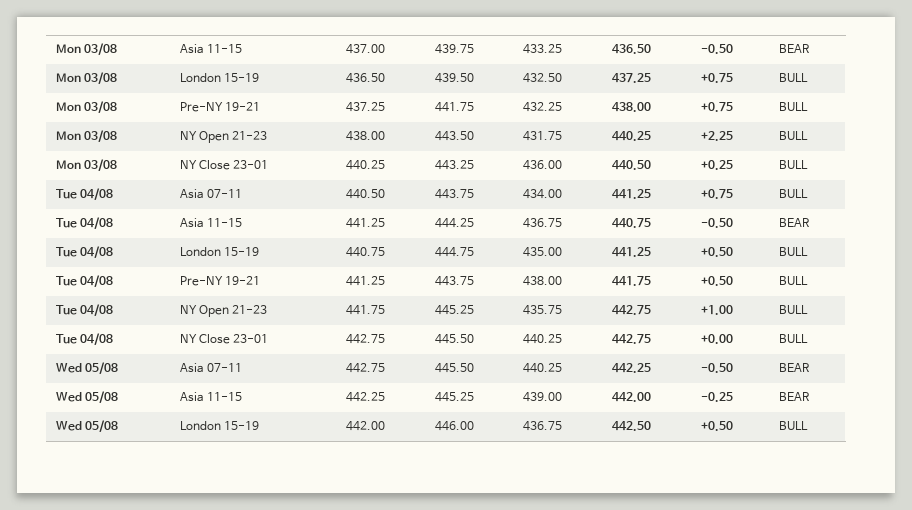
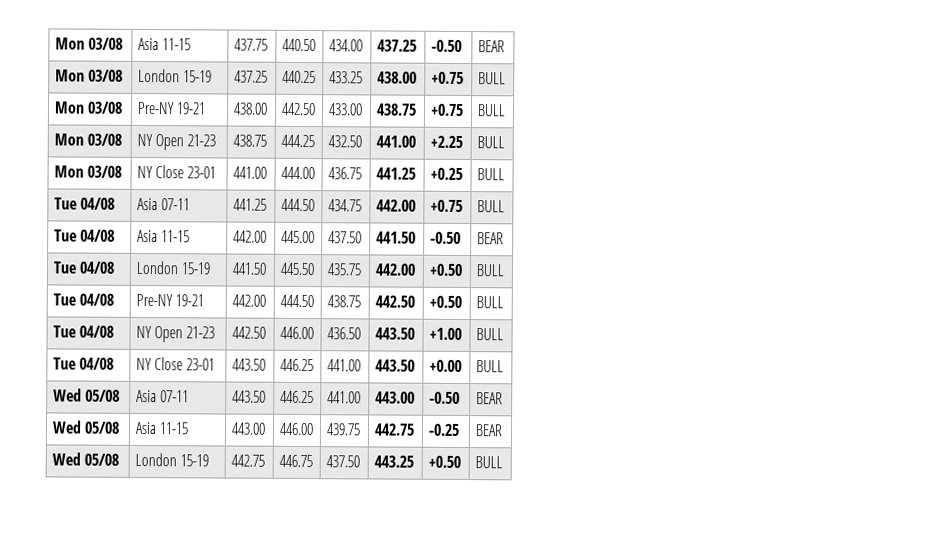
- Mon 03/08 | Asia 11-15 | 437.00 | 439.75 | 433.25 | 436.50 | -0.50 | BEAR
+ Mon 03/08 | Asia 11-15 | 437.75 | 440.50 | 434.00 | 437.25 | -0.50 | BEAR
- Mon 03/08 | London 15-19 | 436.50 | 439.50 | 432.50 | 437.25 | +0.75 | BULL
+ Mon 03/08 | London 15-19 | 437.25 | 440.25 | 433.25 | 438.00 | +0.75 | BULL
- Mon 03/08 | Pre-NY 19-21 | 437.25 | 441.75 | 432.25 | 438.00 | +0.75 | BULL
+ Mon 03/08 | Pre-NY 19-21 | 438.00 | 442.50 | 433.00 | 438.75 | +0.75 | BULL
- Mon 03/08 | NY Open 21-23 | 438.00 | 443.50 | 431.75 | 440.25 | +2.25 | BULL
+ Mon 03/08 | NY Open 21-23 | 438.75 | 444.25 | 432.50 | 441.00 | +2.25 | BULL
- Mon 03/08 | NY Close 23-01 | 440.25 | 443.25 | 436.00 | 440.50 | +0.25 | BULL
+ Mon 03/08 | NY Close 23-01 | 441.00 | 444.00 | 436.75 | 441.25 | +0.25 | BULL
- Tue 04/08 | Asia 07-11 | 440.50 | 443.75 | 434.00 | 441.25 | +0.75 | BULL
+ Tue 04/08 | Asia 07-11 | 441.25 | 444.50 | 434.75 | 442.00 | +0.75 | BULL
- Tue 04/08 | Asia 11-15 | 441.25 | 444.25 | 436.75 | 440.75 | -0.50 | BEAR
+ Tue 04/08 | Asia 11-15 | 442.00 | 445.00 | 437.50 | 441.50 | -0.50 | BEAR
- Tue 04/08 | London 15-19 | 440.75 | 444.75 | 435.00 | 441.25 | +0.50 | BULL
+ Tue 04/08 | London 15-19 | 441.50 | 445.50 | 435.75 | 442.00 | +0.50 | BULL
- Tue 04/08 | Pre-NY 19-21 | 441.25 | 443.75 | 438.00 | 441.75 | +0.50 | BULL
+ Tue 04/08 | Pre-NY 19-21 | 442.00 | 444.50 | 438.75 | 442.50 | +0.50 | BULL
- Tue 04/08 | NY Open 21-23 | 441.75 | 445.25 | 435.75 | 442.75 | +1.00 | BULL
+ Tue 04/08 | NY Open 21-23 | 442.50 | 446.00 | 436.50 | 443.50 | +1.00 | BULL
- Tue 04/08 | NY Close 23-01 | 442.75 | 445.50 | 440.25 | 442.75 | +0.00 | BULL
+ Tue 04/08 | NY Close 23-01 | 443.50 | 446.25 | 441.00 | 443.50 | +0.00 | BULL
- Wed 05/08 | Asia 07-11 | 442.75 | 445.50 | 440.25 | 442.25 | -0.50 | BEAR
+ Wed 05/08 | Asia 07-11 | 443.50 | 446.25 | 441.00 | 443.00 | -0.50 | BEAR
- Wed 05/08 | Asia 11-15 | 442.25 | 445.25 | 439.00 | 442.00 | -0.25 | BEAR
+ Wed 05/08 | Asia 11-15 | 443.00 | 446.00 | 439.75 | 442.75 | -0.25 | BEAR
- Wed 05/08 | London 15-19 | 442.00 | 446.00 | 436.75 | 442.50 | +0.50 | BULL
+ Wed 05/08 | London 15-19 | 442.75 | 446.75 | 437.50 | 443.25 | +0.50 | BULL

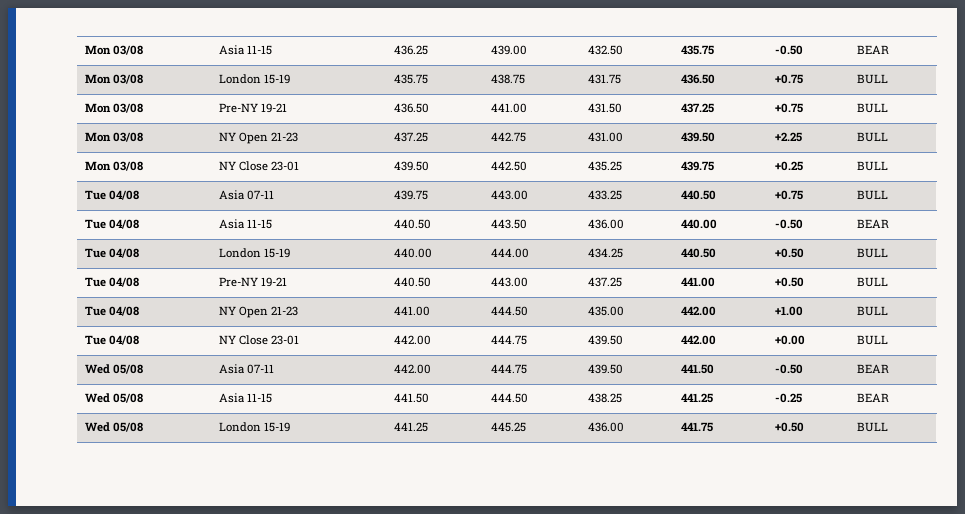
- Mon 03/08 | Asia 11-15 | 437.75 | 440.50 | 434.00 | 437.25 | -0.50 | BEAR
+ Mon 03/08 | Asia 11-15 | 436.25 | 439.00 | 432.50 | 435.75 | -0.50 | BEAR
- Mon 03/08 | London 15-19 | 437.25 | 440.25 | 433.25 | 438.00 | +0.75 | BULL
+ Mon 03/08 | London 15-19 | 435.75 | 438.75 | 431.75 | 436.50 | +0.75 | BULL
- Mon 03/08 | Pre-NY 19-21 | 438.00 | 442.50 | 433.00 | 438.75 | +0.75 | BULL
+ Mon 03/08 | Pre-NY 19-21 | 436.50 | 441.00 | 431.50 | 437.25 | +0.75 | BULL
- Mon 03/08 | NY Open 21-23 | 438.75 | 444.25 | 432.50 | 441.00 | +2.25 | BULL
+ Mon 03/08 | NY Open 21-23 | 437.25 | 442.75 | 431.00 | 439.50 | +2.25 | BULL
- Mon 03/08 | NY Close 23-01 | 441.00 | 444.00 | 436.75 | 441.25 | +0.25 | BULL
+ Mon 03/08 | NY Close 23-01 | 439.50 | 442.50 | 435.25 | 439.75 | +0.25 | BULL
- Tue 04/08 | Asia 07-11 | 441.25 | 444.50 | 434.75 | 442.00 | +0.75 | BULL
+ Tue 04/08 | Asia 07-11 | 439.75 | 443.00 | 433.25 | 440.50 | +0.75 | BULL
- Tue 04/08 | Asia 11-15 | 442.00 | 445.00 | 437.50 | 441.50 | -0.50 | BEAR
+ Tue 04/08 | Asia 11-15 | 440.50 | 443.50 | 436.00 | 440.00 | -0.50 | BEAR
- Tue 04/08 | London 15-19 | 441.50 | 445.50 | 435.75 | 442.00 | +0.50 | BULL
+ Tue 04/08 | London 15-19 | 440.00 | 444.00 | 434.25 | 440.50 | +0.50 | BULL
- Tue 04/08 | Pre-NY 19-21 | 442.00 | 444.50 | 438.75 | 442.50 | +0.50 | BULL
+ Tue 04/08 | Pre-NY 19-21 | 440.50 | 443.00 | 437.25 | 441.00 | +0.50 | BULL
- Tue 04/08 | NY Open 21-23 | 442.50 | 446.00 | 436.50 | 443.50 | +1.00 | BULL
+ Tue 04/08 | NY Open 21-23 | 441.00 | 444.50 | 435.00 | 442.00 | +1.00 | BULL
- Tue 04/08 | NY Close 23-01 | 443.50 | 446.25 | 441.00 | 443.50 | +0.00 | BULL
+ Tue 04/08 | NY Close 23-01 | 442.00 | 444.75 | 439.50 | 442.00 | +0.00 | BULL
- Wed 05/08 | Asia 07-11 | 443.50 | 446.25 | 441.00 | 443.00 | -0.50 | BEAR
+ Wed 05/08 | Asia 07-11 | 442.00 | 444.75 | 439.50 | 441.50 | -0.50 | BEAR
- Wed 05/08 | Asia 11-15 | 443.00 | 446.00 | 439.75 | 442.75 | -0.25 | BEAR
+ Wed 05/08 | Asia 11-15 | 441.50 | 444.50 | 438.25 | 441.25 | -0.25 | BEAR
- Wed 05/08 | London 15-19 | 442.75 | 446.75 | 437.50 | 443.25 | +0.50 | BULL
+ Wed 05/08 | London 15-19 | 441.25 | 445.25 | 436.00 | 441.75 | +0.50 | BULL

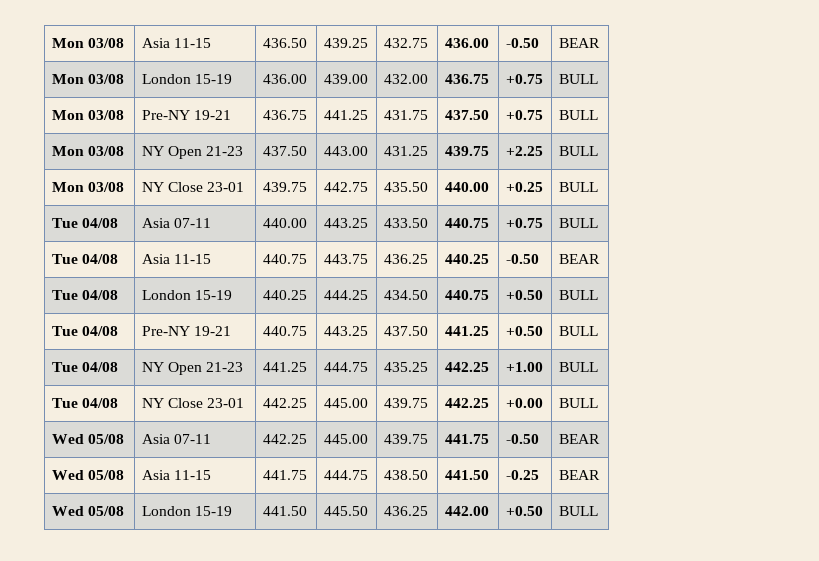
- Mon 03/08 | Asia 11-15 | 436.25 | 439.00 | 432.50 | 435.75 | -0.50 | BEAR
+ Mon 03/08 | Asia 11-15 | 436.50 | 439.25 | 432.75 | 436.00 | -0.50 | BEAR
- Mon 03/08 | London 15-19 | 435.75 | 438.75 | 431.75 | 436.50 | +0.75 | BULL
+ Mon 03/08 | London 15-19 | 436.00 | 439.00 | 432.00 | 436.75 | +0.75 | BULL
- Mon 03/08 | Pre-NY 19-21 | 436.50 | 441.00 | 431.50 | 437.25 | +0.75 | BULL
+ Mon 03/08 | Pre-NY 19-21 | 436.75 | 441.25 | 431.75 | 437.50 | +0.75 | BULL
- Mon 03/08 | NY Open 21-23 | 437.25 | 442.75 | 431.00 | 439.50 | +2.25 | BULL
+ Mon 03/08 | NY Open 21-23 | 437.50 | 443.00 | 431.25 | 439.75 | +2.25 | BULL
- Mon 03/08 | NY Close 23-01 | 439.50 | 442.50 | 435.25 | 439.75 | +0.25 | BULL
+ Mon 03/08 | NY Close 23-01 | 439.75 | 442.75 | 435.50 | 440.00 | +0.25 | BULL
- Tue 04/08 | Asia 07-11 | 439.75 | 443.00 | 433.25 | 440.50 | +0.75 | BULL
+ Tue 04/08 | Asia 07-11 | 440.00 | 443.25 | 433.50 | 440.75 | +0.75 | BULL
- Tue 04/08 | Asia 11-15 | 440.50 | 443.50 | 436.00 | 440.00 | -0.50 | BEAR
+ Tue 04/08 | Asia 11-15 | 440.75 | 443.75 | 436.25 | 440.25 | -0.50 | BEAR
- Tue 04/08 | London 15-19 | 440.00 | 444.00 | 434.25 | 440.50 | +0.50 | BULL
+ Tue 04/08 | London 15-19 | 440.25 | 444.25 | 434.50 | 440.75 | +0.50 | BULL
- Tue 04/08 | Pre-NY 19-21 | 440.50 | 443.00 | 437.25 | 441.00 | +0.50 | BULL
+ Tue 04/08 | Pre-NY 19-21 | 440.75 | 443.25 | 437.50 | 441.25 | +0.50 | BULL
- Tue 04/08 | NY Open 21-23 | 441.00 | 444.50 | 435.00 | 442.00 | +1.00 | BULL
+ Tue 04/08 | NY Open 21-23 | 441.25 | 444.75 | 435.25 | 442.25 | +1.00 | BULL
- Tue 04/08 | NY Close 23-01 | 442.00 | 444.75 | 439.50 | 442.00 | +0.00 | BULL
+ Tue 04/08 | NY Close 23-01 | 442.25 | 445.00 | 439.75 | 442.25 | +0.00 | BULL
- Wed 05/08 | Asia 07-11 | 442.00 | 444.75 | 439.50 | 441.50 | -0.50 | BEAR
+ Wed 05/08 | Asia 07-11 | 442.25 | 445.00 | 439.75 | 441.75 | -0.50 | BEAR
- Wed 05/08 | Asia 11-15 | 441.50 | 444.50 | 438.25 | 441.25 | -0.25 | BEAR
+ Wed 05/08 | Asia 11-15 | 441.75 | 444.75 | 438.50 | 441.50 | -0.25 | BEAR
- Wed 05/08 | London 15-19 | 441.25 | 445.25 | 436.00 | 441.75 | +0.50 | BULL
+ Wed 05/08 | London 15-19 | 441.50 | 445.50 | 436.25 | 442.00 | +0.50 | BULL

